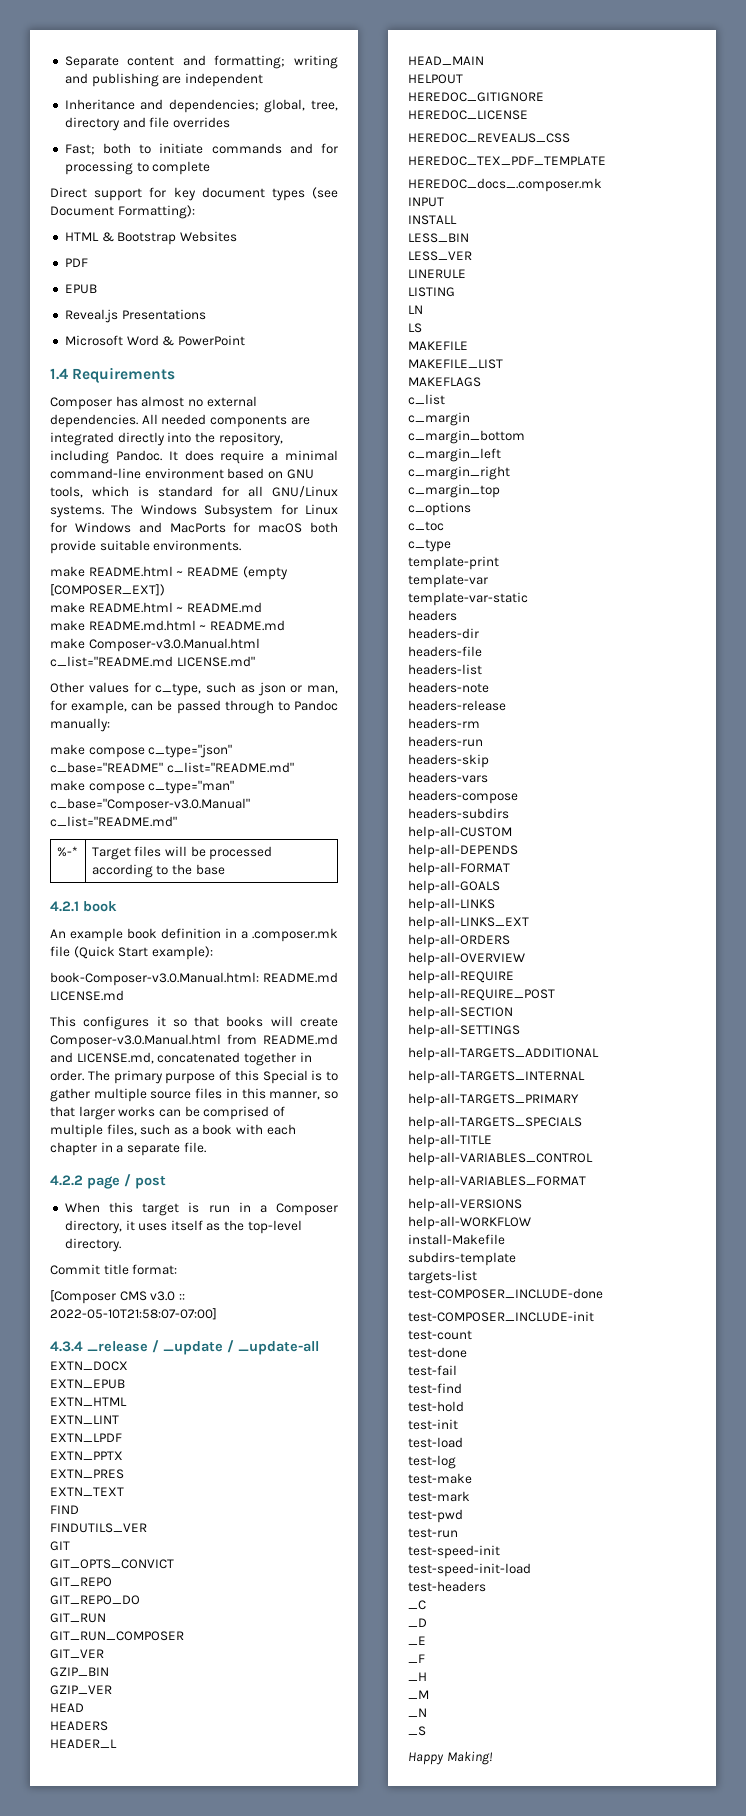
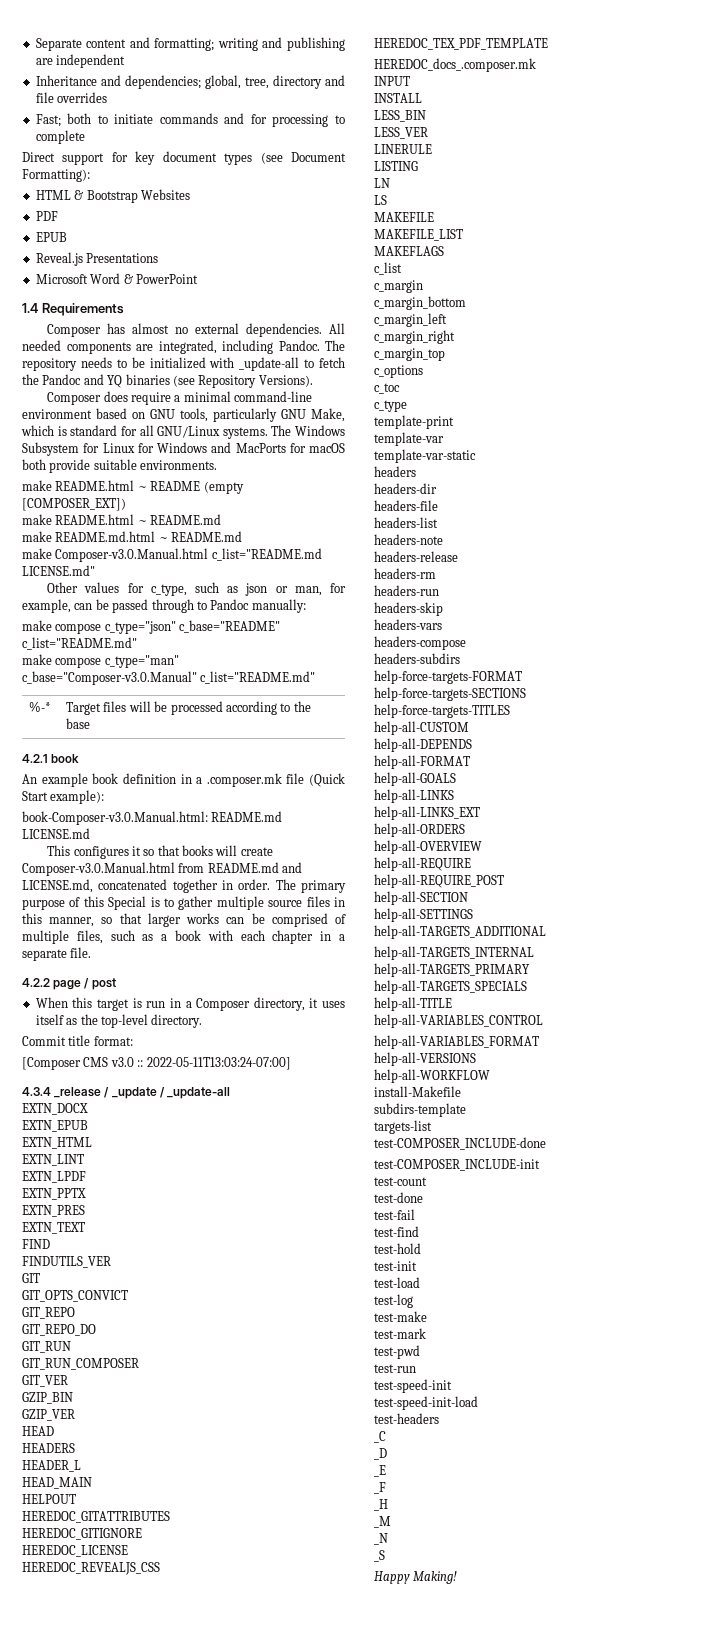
- All needed components are integrated directly into the repository, including Pandoc. It does require a minimal command-line environment based on GNU tools, which is standard for all GNU/Linux systems.
+ All needed components are integrated, including Pandoc. The repository needs to be initialized with _update-all to fetch the Pandoc and YQ binaries (see Repository Versions).
+ Composer does require a minimal command-line environment based on GNU tools, particularly GNU Make, which is standard for all GNU/Linux systems.
- [Composer CMS v3.0 :: 2022-05-10T21:58:07-07:00]
+ [Composer CMS v3.0 :: 2022-05-11T13:03:24-07:00]
+ HEREDOC_GITATTRIBUTES
+ help-force-targets-FORMAT
+ help-force-targets-SECTIONS
+ help-force-targets-TITLES

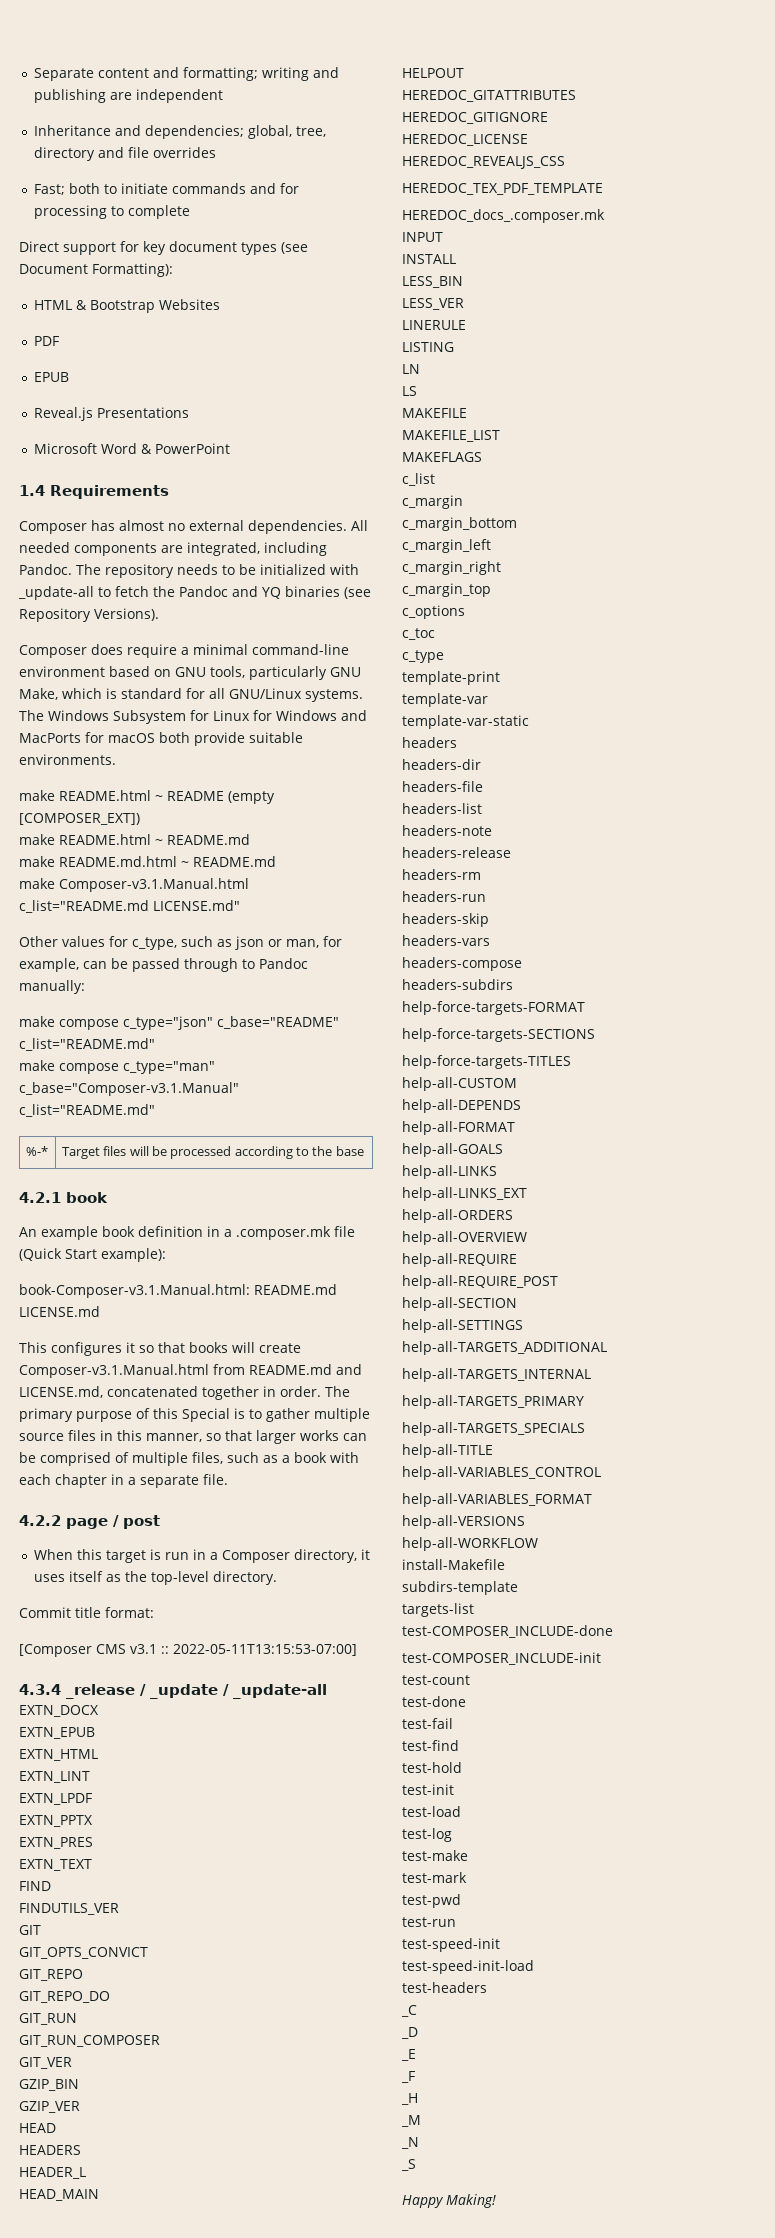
- make Composer-v3.0.Manual.html c_list="README.md LICENSE.md"
+ make Composer-v3.1.Manual.html c_list="README.md LICENSE.md"
- make compose c_type="man" c_base="Composer-v3.0.Manual" c_list="README.md"
+ make compose c_type="man" c_base="Composer-v3.1.Manual" c_list="README.md"
- book-Composer-v3.0.Manual.html: README.md LICENSE.md
+ book-Composer-v3.1.Manual.html: README.md LICENSE.md
- This configures it so that books will create Composer-v3.0.Manual.html from README.md and LICENSE.md, concatenated together in order.
+ This configures it so that books will create Composer-v3.1.Manual.html from README.md and LICENSE.md, concatenated together in order.
- [Composer CMS v3.0 :: 2022-05-11T13:03:24-07:00]
+ [Composer CMS v3.1 :: 2022-05-11T13:15:53-07:00]

